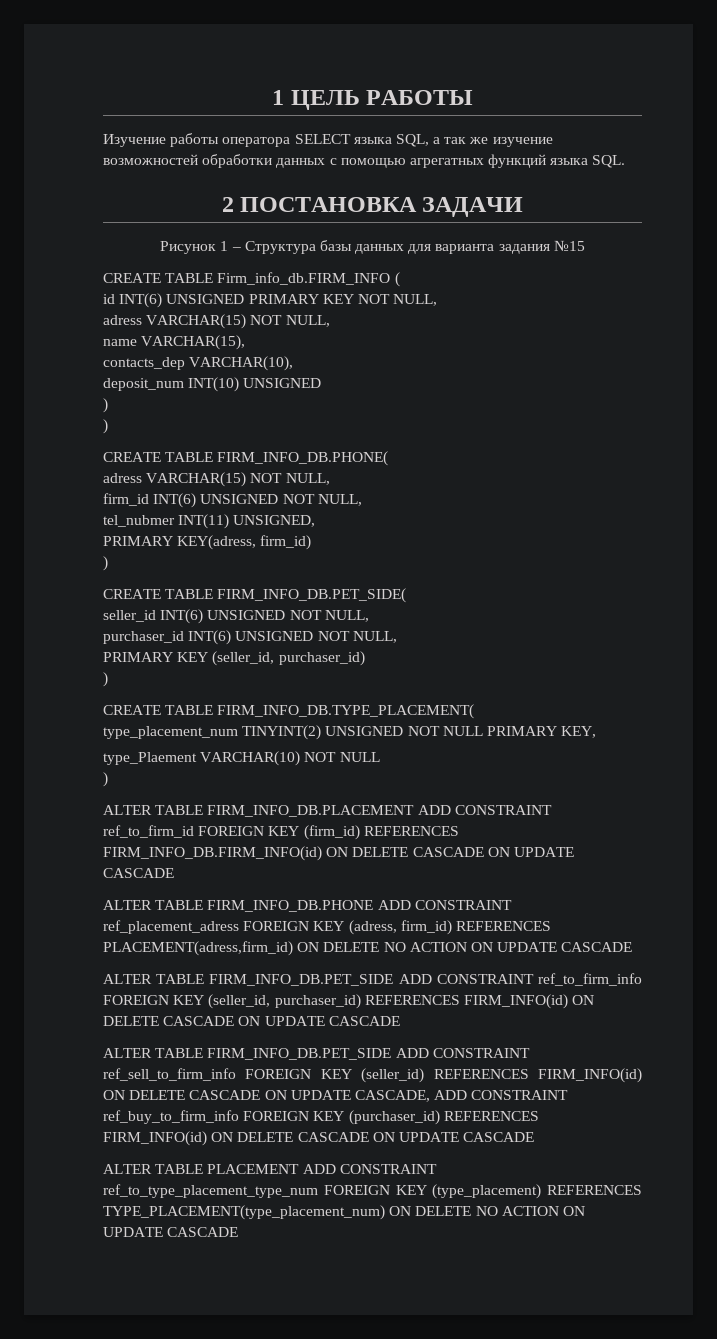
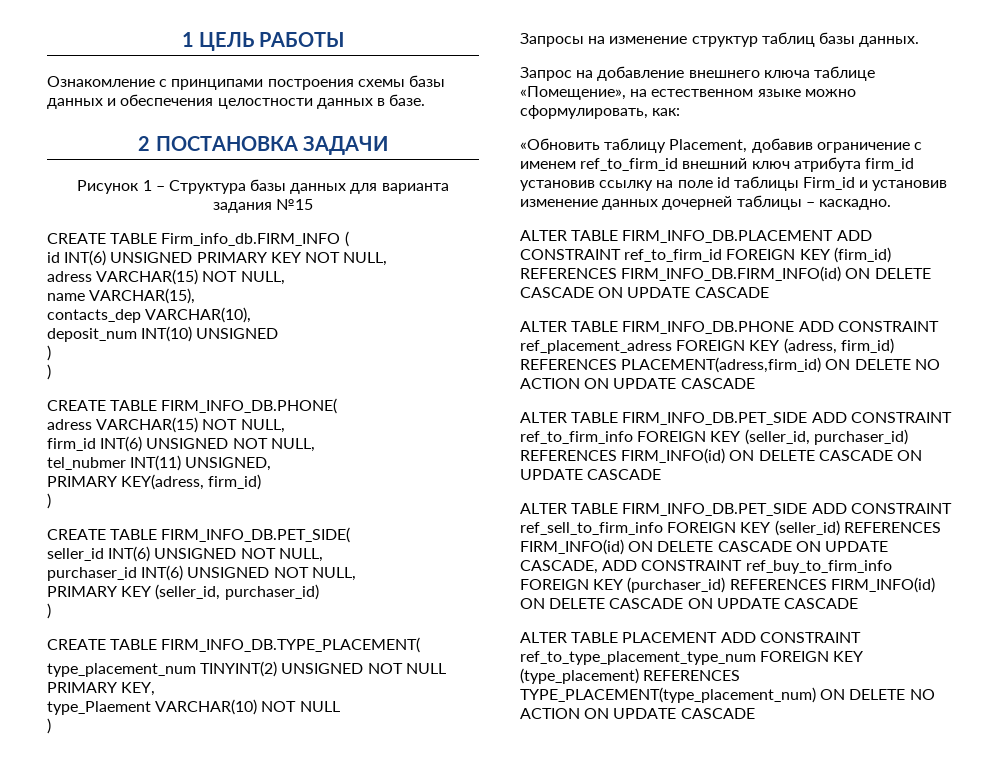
- Изучение работы оператора SELECT языка SQL, а так же изучение возможностей обработки данных с помощью агрегатных функций языка SQL.
+ Ознакомление с принципами построения схемы базы данных и обеспечения целостности данных в базе.
+ Запросы на изменение структур таблиц базы данных.
+ Запрос на добавление внешнего ключа таблице «Помещение», на естественном языке можно сформулировать, как:
+ «Обновить таблицу Placement, добавив ограничение с именем ref_to_firm_id внешний ключ атрибута firm_id установив ссылку на поле id таблицы Firm_id и установив изменение данных дочерней таблицы – каскадно.

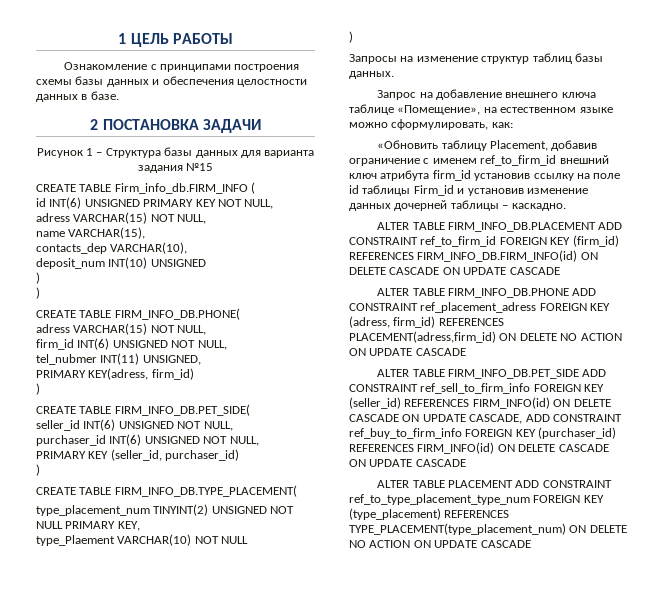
- ALTER TABLE FIRM_INFO_DB.PET_SIDE ADD CONSTRAINT ref_to_firm_info FOREIGN KEY (seller_id, purchaser_id) REFERENCES FIRM_INFO(id) ON DELETE CASCADE ON UPDATE CASCADE

